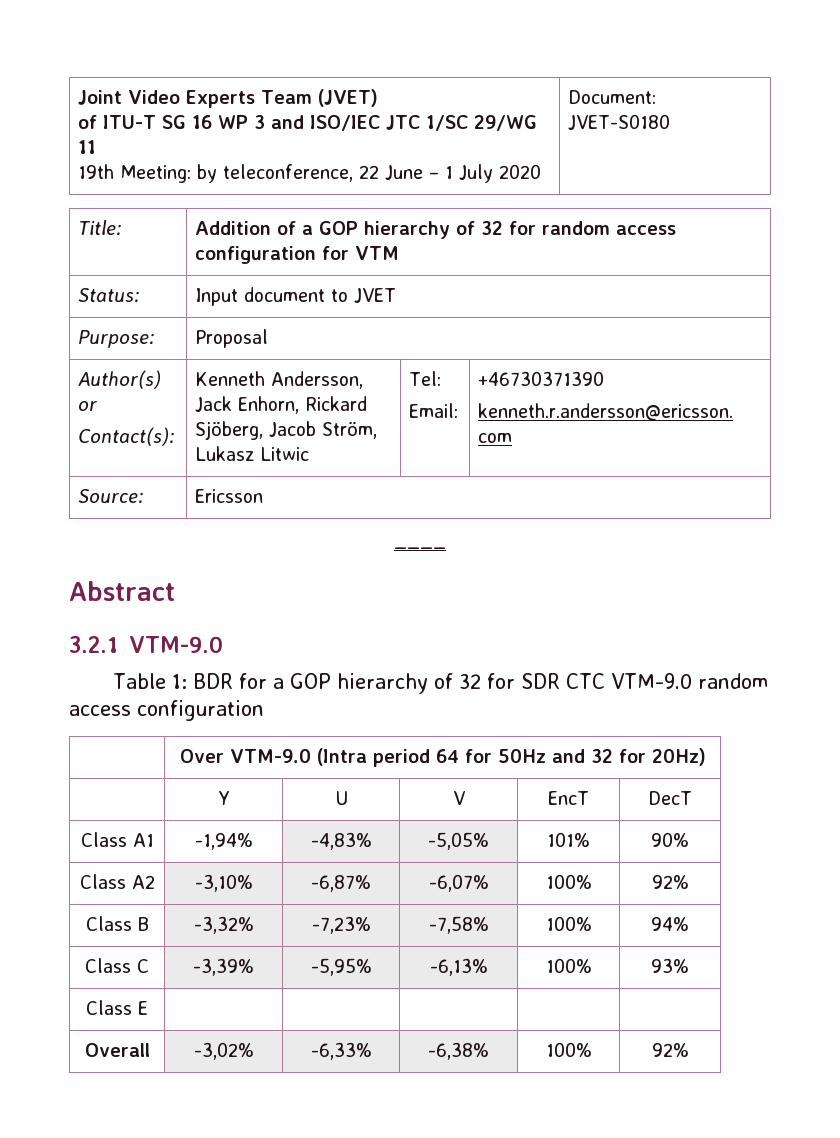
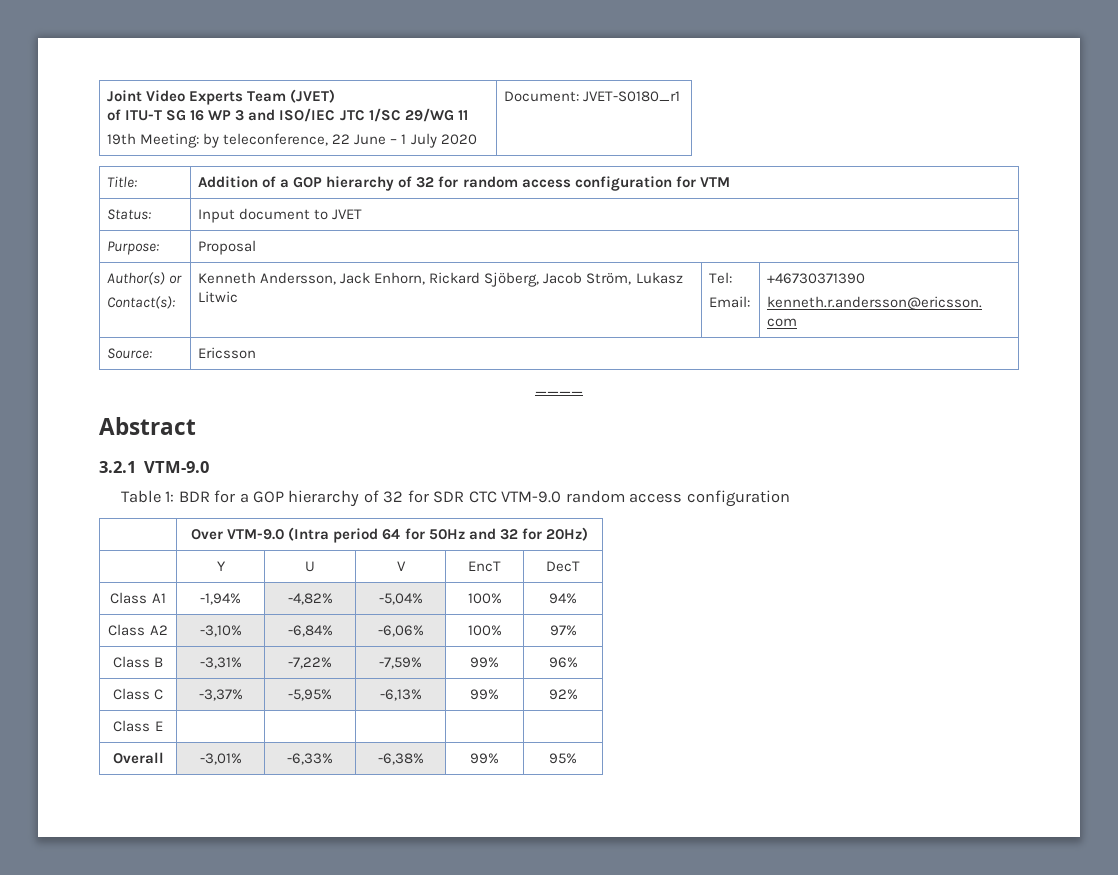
  Joint Video Experts Team (JVET)
  of ITU-T SG 16 WP 3 and ISO/IEC JTC 1/SC 29/WG 11
- 19th Meeting: by teleconference, 22 June – 1 July 2020 | Document: JVET-S0180
+ 19th Meeting: by teleconference, 22 June – 1 July 2020 | Document: JVET-S0180_r1
- Class A1 | -1,94% | -4,83% | -5,05% | 101% | 90%
+ Class A1 | -1,94% | -4,82% | -5,04% | 100% | 94%
- Class A2 | -3,10% | -6,87% | -6,07% | 100% | 92%
+ Class A2 | -3,10% | -6,84% | -6,06% | 100% | 97%
- Class B | -3,32% | -7,23% | -7,58% | 100% | 94%
+ Class B | -3,31% | -7,22% | -7,59% | 99% | 96%
- Class C | -3,39% | -5,95% | -6,13% | 100% | 93%
+ Class C | -3,37% | -5,95% | -6,13% | 99% | 92%
- Overall | -3,02% | -6,33% | -6,38% | 100% | 92%
+ Overall | -3,01% | -6,33% | -6,38% | 99% | 95%

